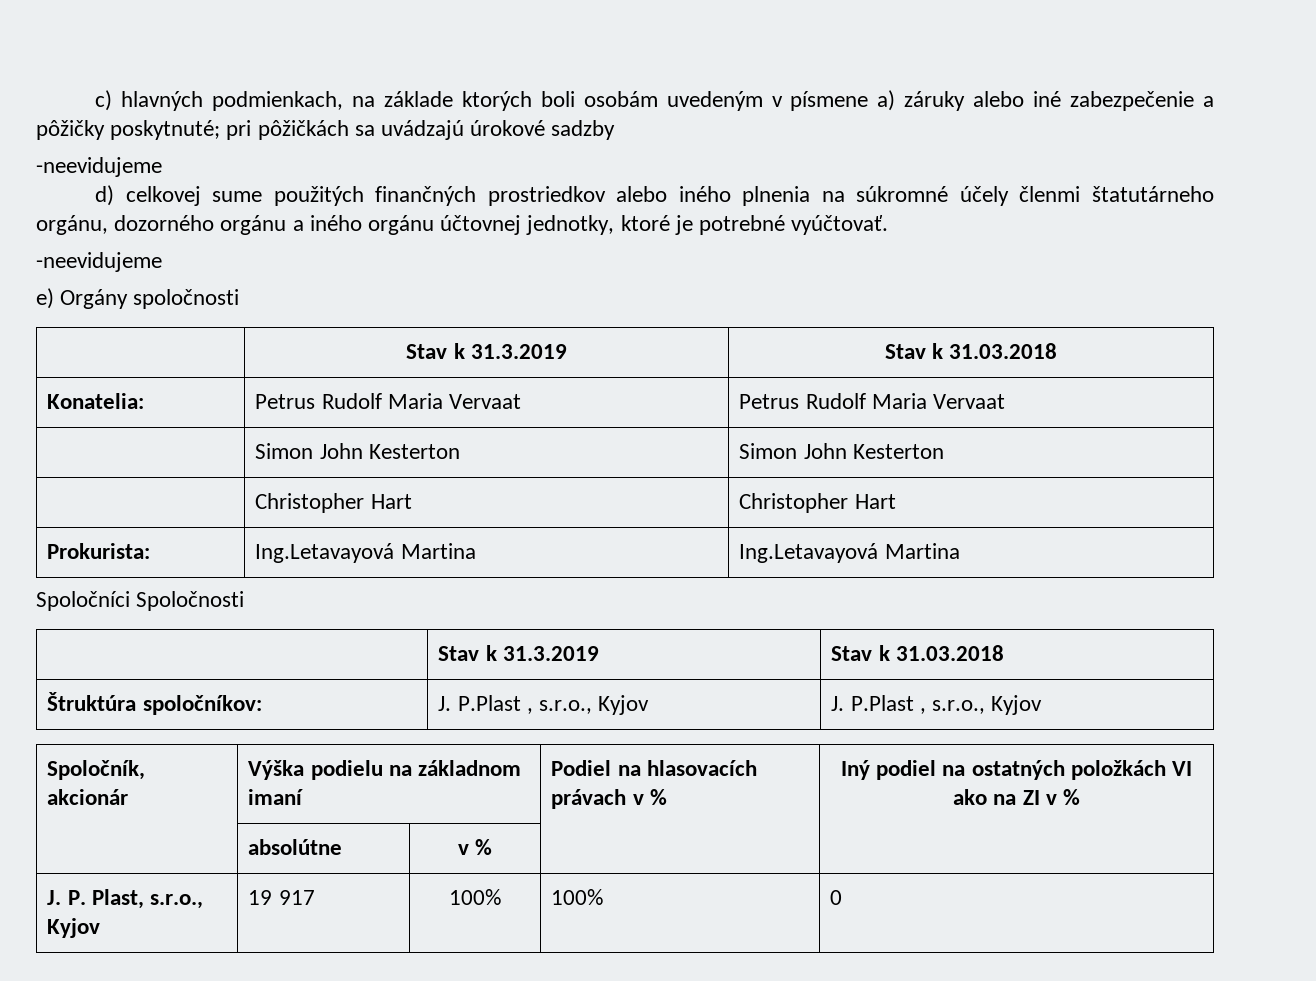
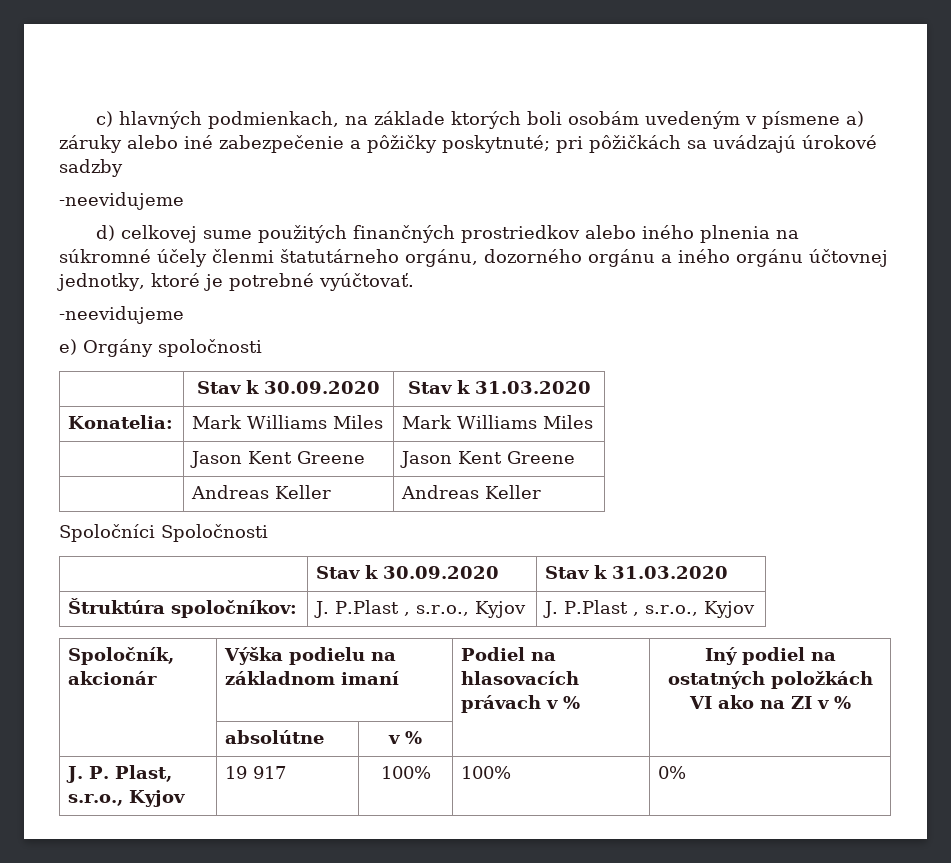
  e) Orgány spoločnosti
- | Stav k 31.3.2019 | Stav k 31.03.2018
+ | Stav k 30.09.2020 | Stav k 31.03.2020
- Konatelia: | Petrus Rudolf Maria Vervaat | Petrus Rudolf Maria Vervaat
- | Simon John Kesterton | Simon John Kesterton
- | Christopher Hart | Christopher Hart
- Prokurista: | Ing.Letavayová Martina | Ing.Letavayová Martina
+ Konatelia: | Mark Williams Miles | Mark Williams Miles
+ | Jason Kent Greene | Jason Kent Greene
+ | Andreas Keller | Andreas Keller
  Spoločníci Spoločnosti
- | Stav k 31.3.2019 | Stav k 31.03.2018
+ | Stav k 30.09.2020 | Stav k 31.03.2020
- J. P. Plast, s.r.o., Kyjov | 19 917 | 100% | 100% | 0
+ J. P. Plast, s.r.o., Kyjov | 19 917 | 100% | 100% | 0%

